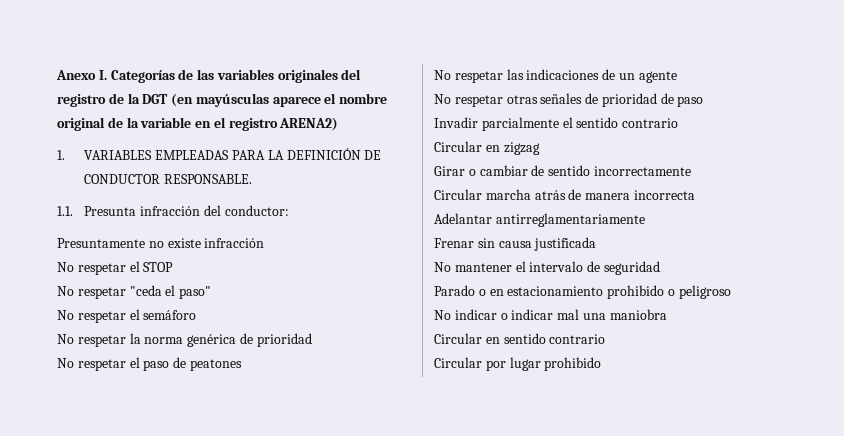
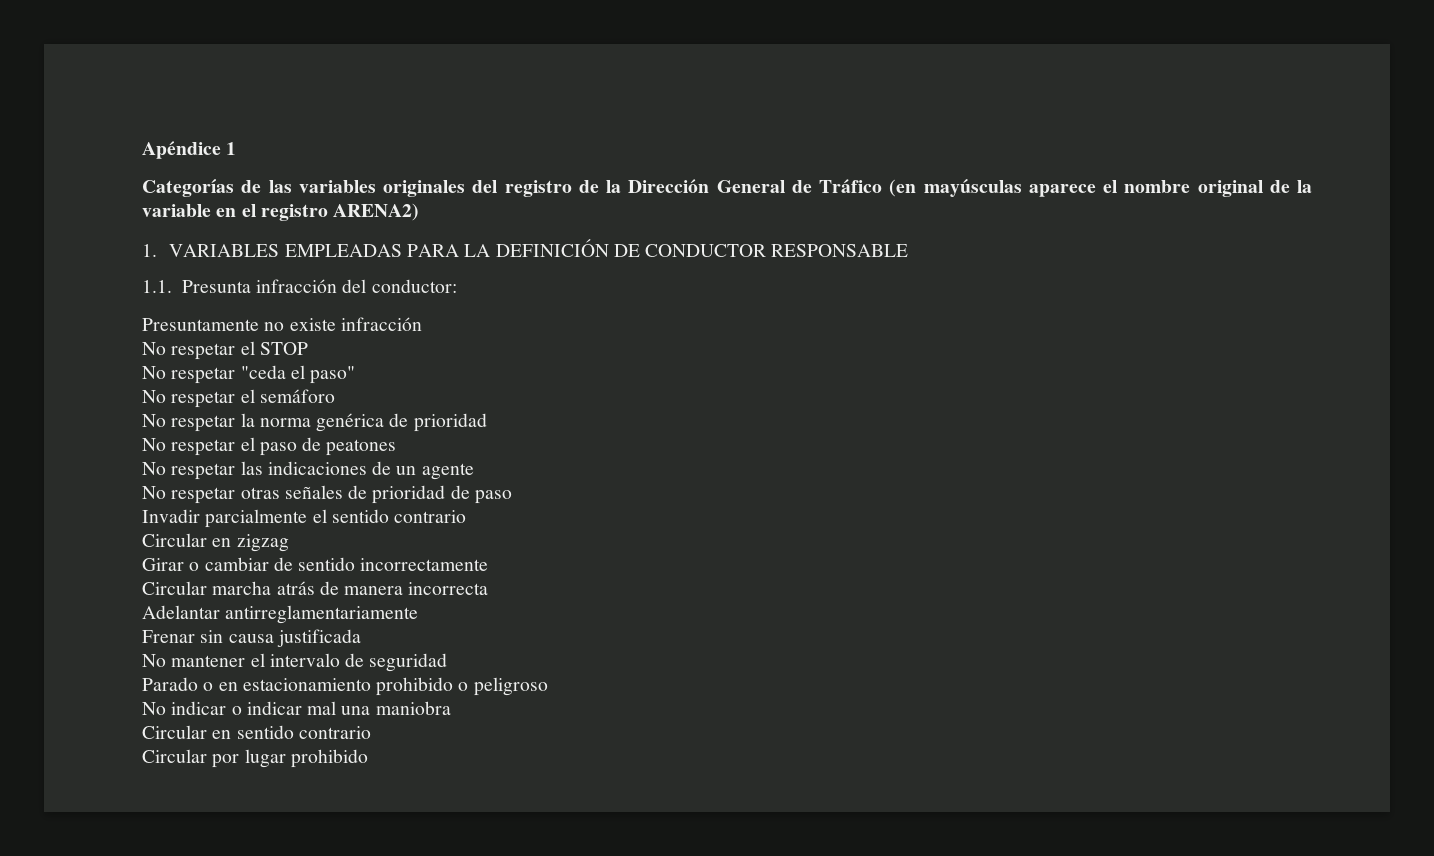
- Anexo I. Categorías de las variables originales del registro de la DGT (en mayúsculas aparece el nombre original de la variable en el registro ARENA2)
+ Apéndice 1
+ Categorías de las variables originales del registro de la Dirección General de Tráfico (en mayúsculas aparece el nombre original de la variable en el registro ARENA2)
- 1. VARIABLES EMPLEADAS PARA LA DEFINICIÓN DE CONDUCTOR RESPONSABLE.
+ 1. VARIABLES EMPLEADAS PARA LA DEFINICIÓN DE CONDUCTOR RESPONSABLE

